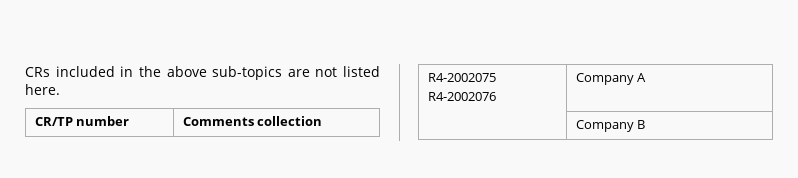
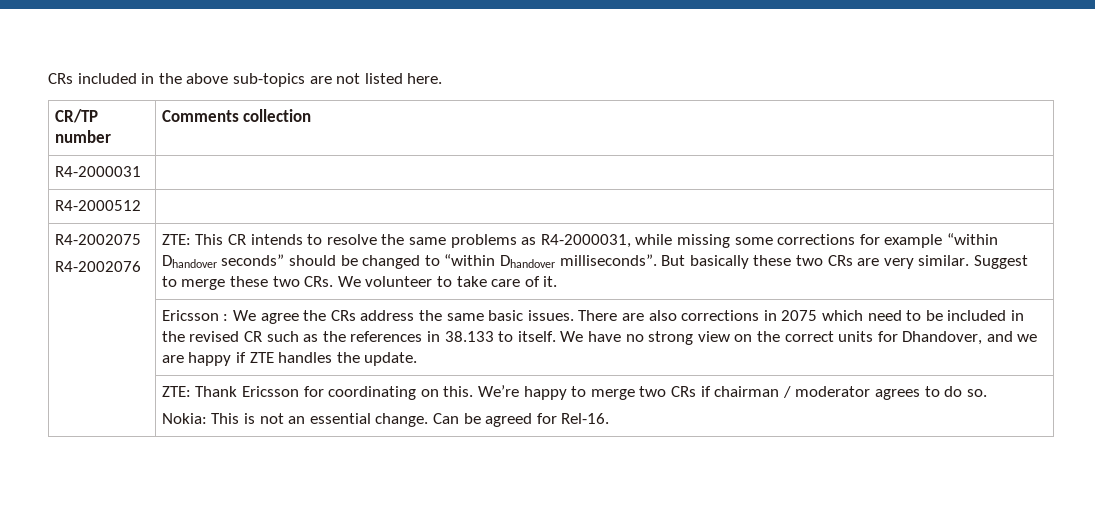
+ R4-2000031 |
+ R4-2000512 |
- Company A
- | Company B
+ ZTE: This CR intends to resolve the same problems as R4-2000031, while missing some corrections for example “within Dhandover seconds” should be changed to “within Dhandover milliseconds”. But basically these two CRs are very similar. Suggest to merge these two CRs. We volunteer to take care of it.
+ | Ericsson : We agree the CRs address the same basic issues. There are also corrections in 2075 which need to be included in the revised CR such as the references in 38.133 to itself. We have no strong view on the correct units for Dhandover, and we are happy if ZTE handles the update.
+ | ZTE: Thank Ericsson for coordinating on this. We’re happy to merge two CRs if chairman / moderator agrees to do so.
+ Nokia: This is not an essential change. Can be agreed for Rel-16.

